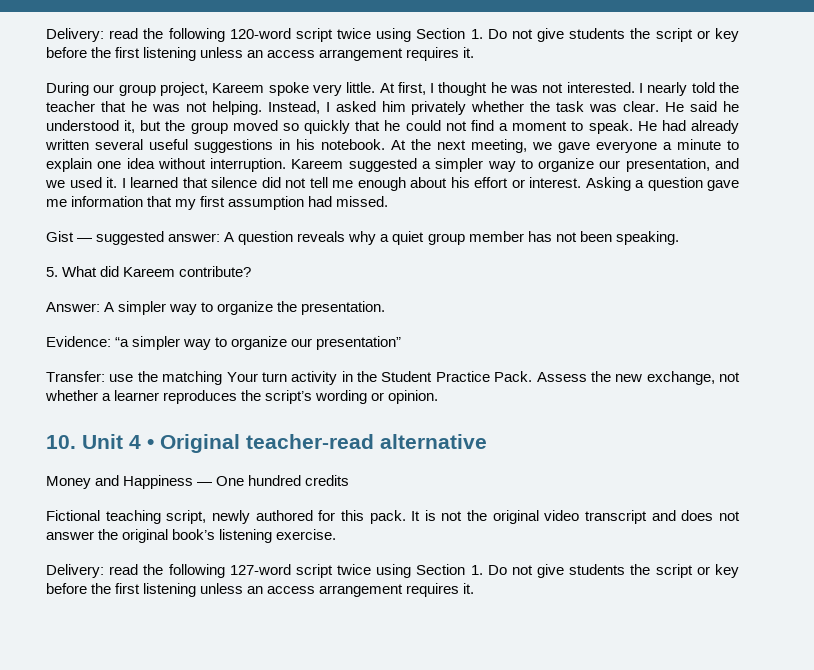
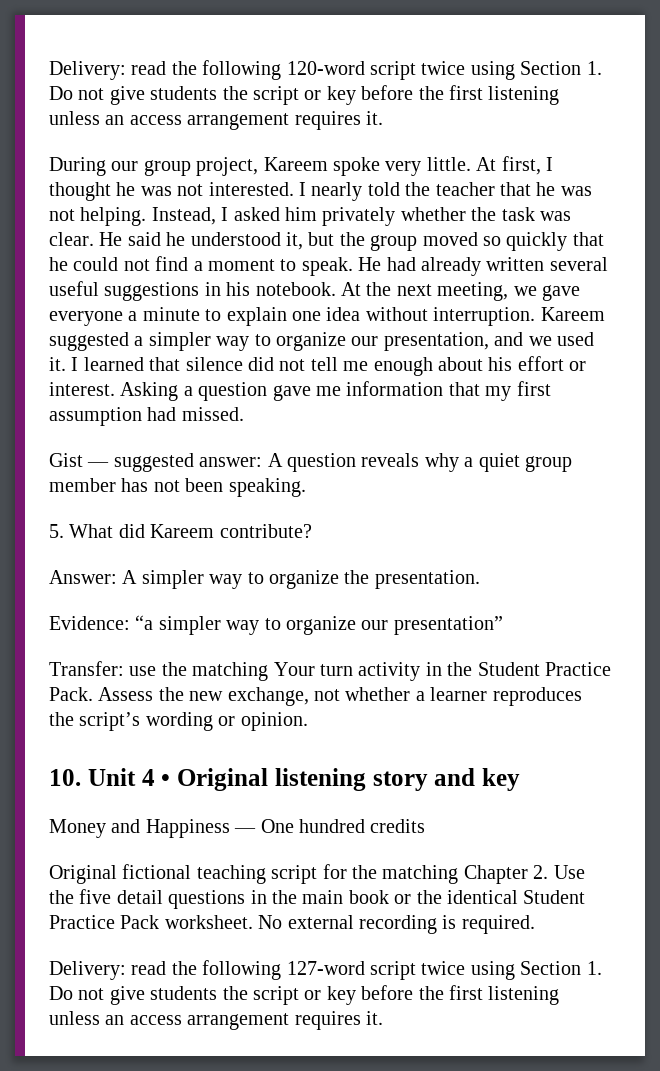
- 10. Unit 4 • Original teacher-read alternative
+ 10. Unit 4 • Original listening story and key
- Fictional teaching script, newly authored for this pack. It is not the original video transcript and does not answer the original book’s listening exercise.
+ Original fictional teaching script for the matching Chapter 2. Use the five detail questions in the main book or the identical Student Practice Pack worksheet. No external recording is required.

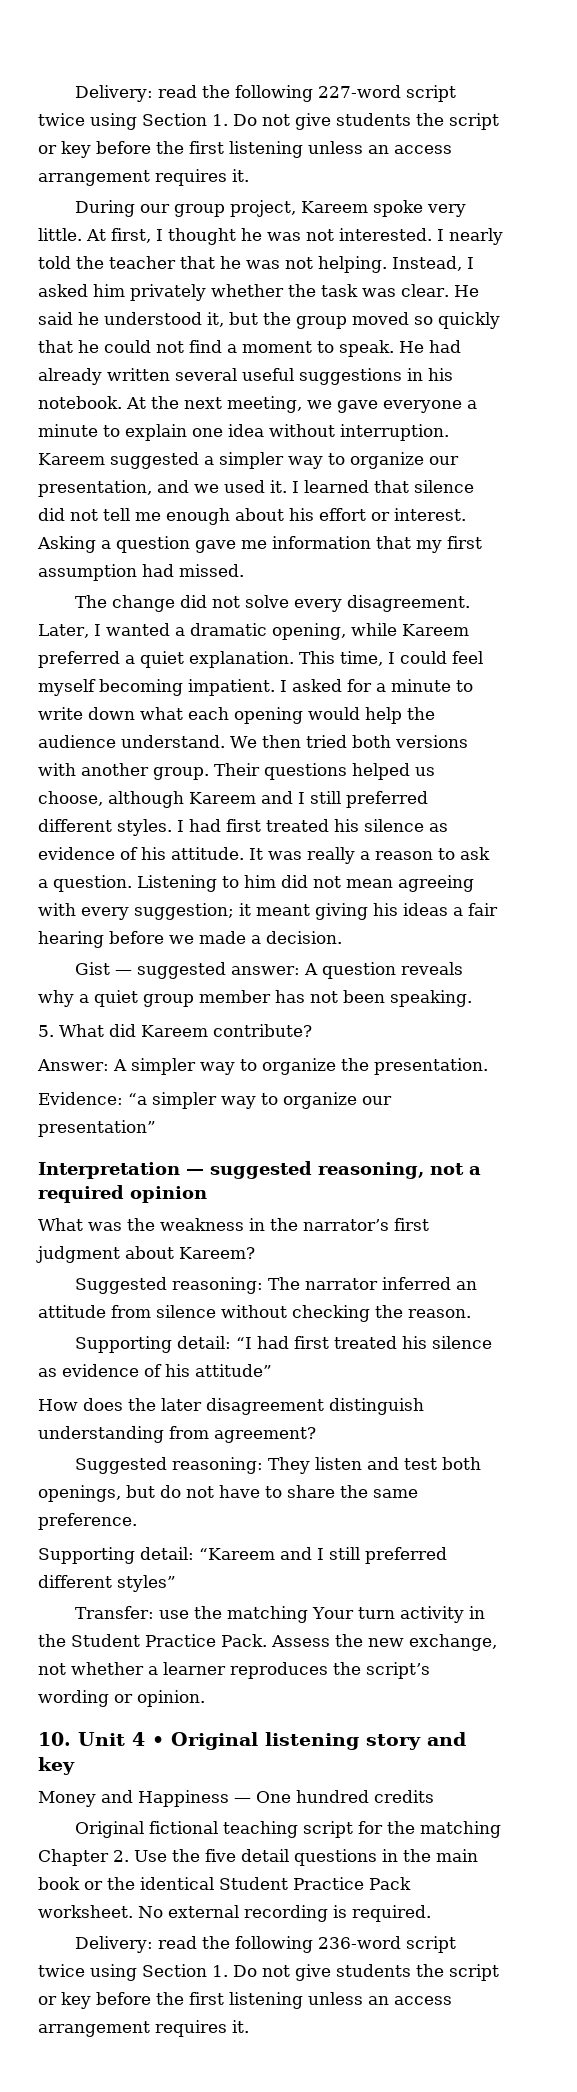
- Delivery: read the following 120-word script twice using Section 1. Do not give students the script or key before the first listening unless an access arrangement requires it.
+ Delivery: read the following 227-word script twice using Section 1. Do not give students the script or key before the first listening unless an access arrangement requires it.
+ The change did not solve every disagreement. Later, I wanted a dramatic opening, while Kareem preferred a quiet explanation. This time, I could feel myself becoming impatient. I asked for a minute to write down what each opening would help the audience understand. We then tried both versions with another group. Their questions helped us choose, although Kareem and I still preferred different styles. I had first treated his silence as evidence of his attitude. It was really a reason to ask a question. Listening to him did not mean agreeing with every suggestion; it meant giving his ideas a fair hearing before we made a decision.
+ Interpretation — suggested reasoning, not a required opinion
+ What was the weakness in the narrator’s first judgment about Kareem?
+ Suggested reasoning: The narrator inferred an attitude from silence without checking the reason.
+ Supporting detail: “I had first treated his silence as evidence of his attitude”
+ How does the later disagreement distinguish understanding from agreement?
+ Suggested reasoning: They listen and test both openings, but do not have to share the same preference.
+ Supporting detail: “Kareem and I still preferred different styles”
- Delivery: read the following 127-word script twice using Section 1. Do not give students the script or key before the first listening unless an access arrangement requires it.
+ Delivery: read the following 236-word script twice using Section 1. Do not give students the script or key before the first listening unless an access arrangement requires it.

